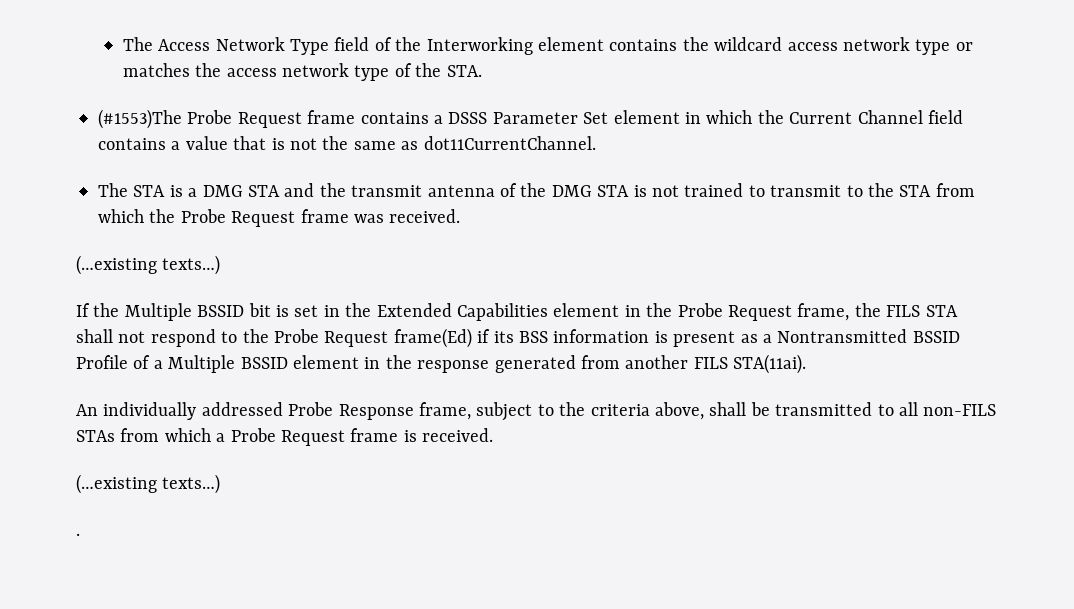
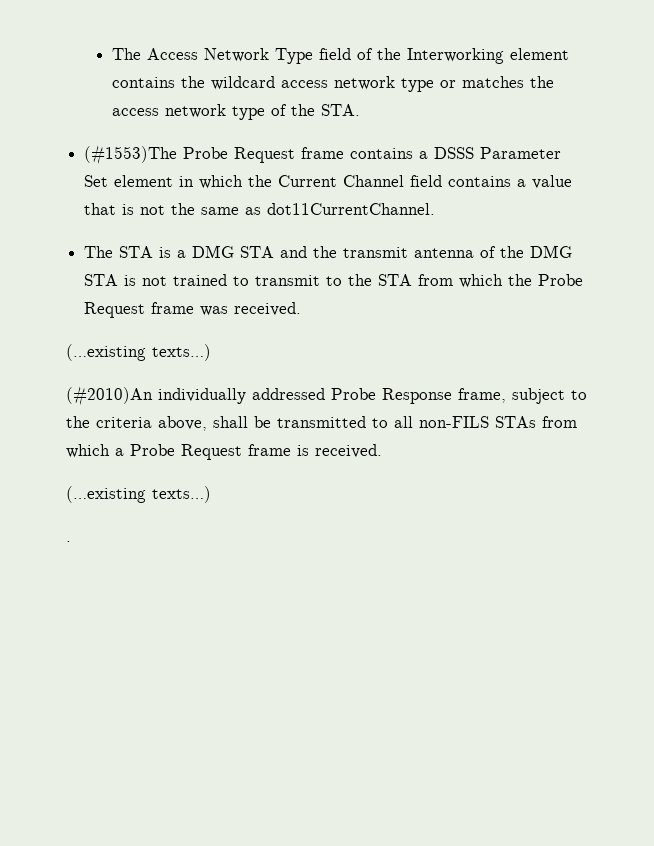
- If the Multiple BSSID bit is set in the Extended Capabilities element in the Probe Request frame, the FILS STA shall not respond to the Probe Request frame(Ed) if its BSS information is present as a Nontransmitted BSSID Profile of a Multiple BSSID element in the response generated from another FILS STA(11ai).
- An individually addressed Probe Response frame, subject to the criteria above, shall be transmitted to all non-FILS STAs from which a Probe Request frame is received.
+ (#2010)An individually addressed Probe Response frame, subject to the criteria above, shall be transmitted to all non-FILS STAs from which a Probe Request frame is received.

